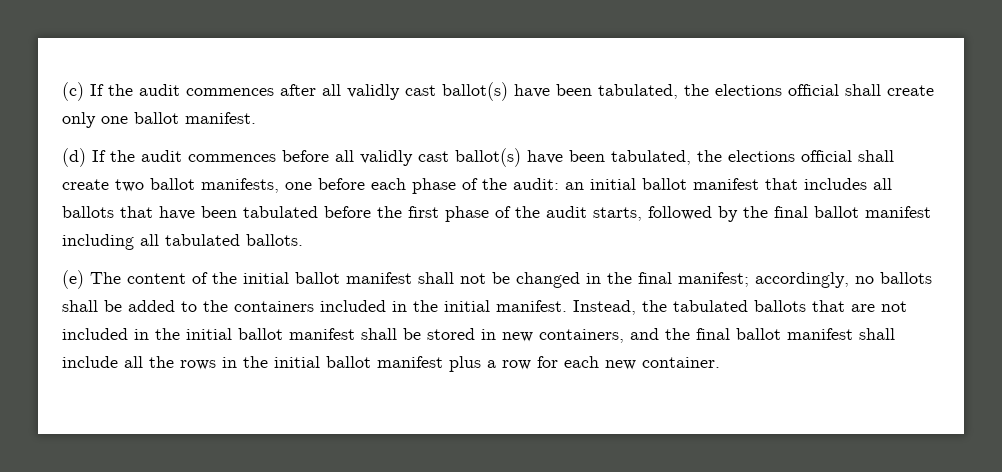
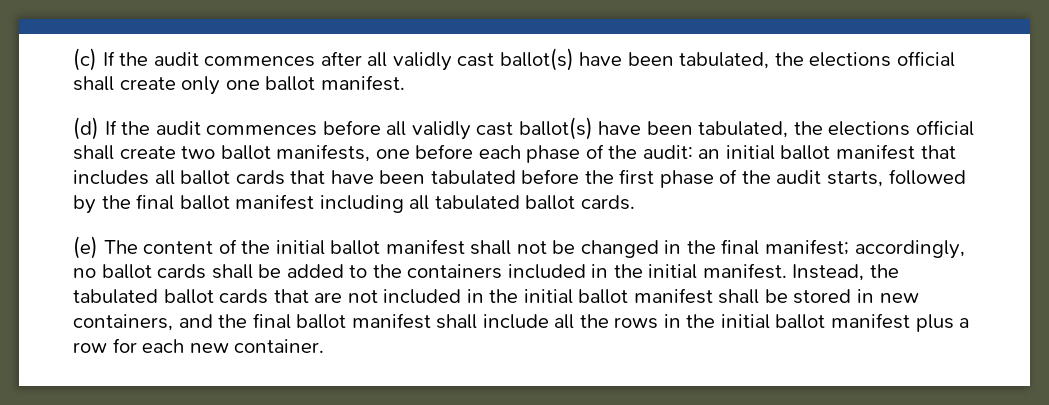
- (d) If the audit commences before all validly cast ballot(s) have been tabulated, the elections official shall create two ballot manifests, one before each phase of the audit: an initial ballot manifest that includes all ballots that have been tabulated before the first phase of the audit starts, followed by the final ballot manifest including all tabulated ballots.
+ (d) If the audit commences before all validly cast ballot(s) have been tabulated, the elections official shall create two ballot manifests, one before each phase of the audit: an initial ballot manifest that includes all ballot cards that have been tabulated before the first phase of the audit starts, followed by the final ballot manifest including all tabulated ballot cards.
- (e) The content of the initial ballot manifest shall not be changed in the final manifest; accordingly, no ballots shall be added to the containers included in the initial manifest.
+ (e) The content of the initial ballot manifest shall not be changed in the final manifest; accordingly, no ballot cards shall be added to the containers included in the initial manifest.
- Instead, the tabulated ballots that are not included in the initial ballot manifest shall be stored in new containers, and the final ballot manifest shall include all the rows in the initial ballot manifest plus a row for each new container.
+ Instead, the tabulated ballot cards that are not included in the initial ballot manifest shall be stored in new containers, and the final ballot manifest shall include all the rows in the initial ballot manifest plus a row for each new container.

